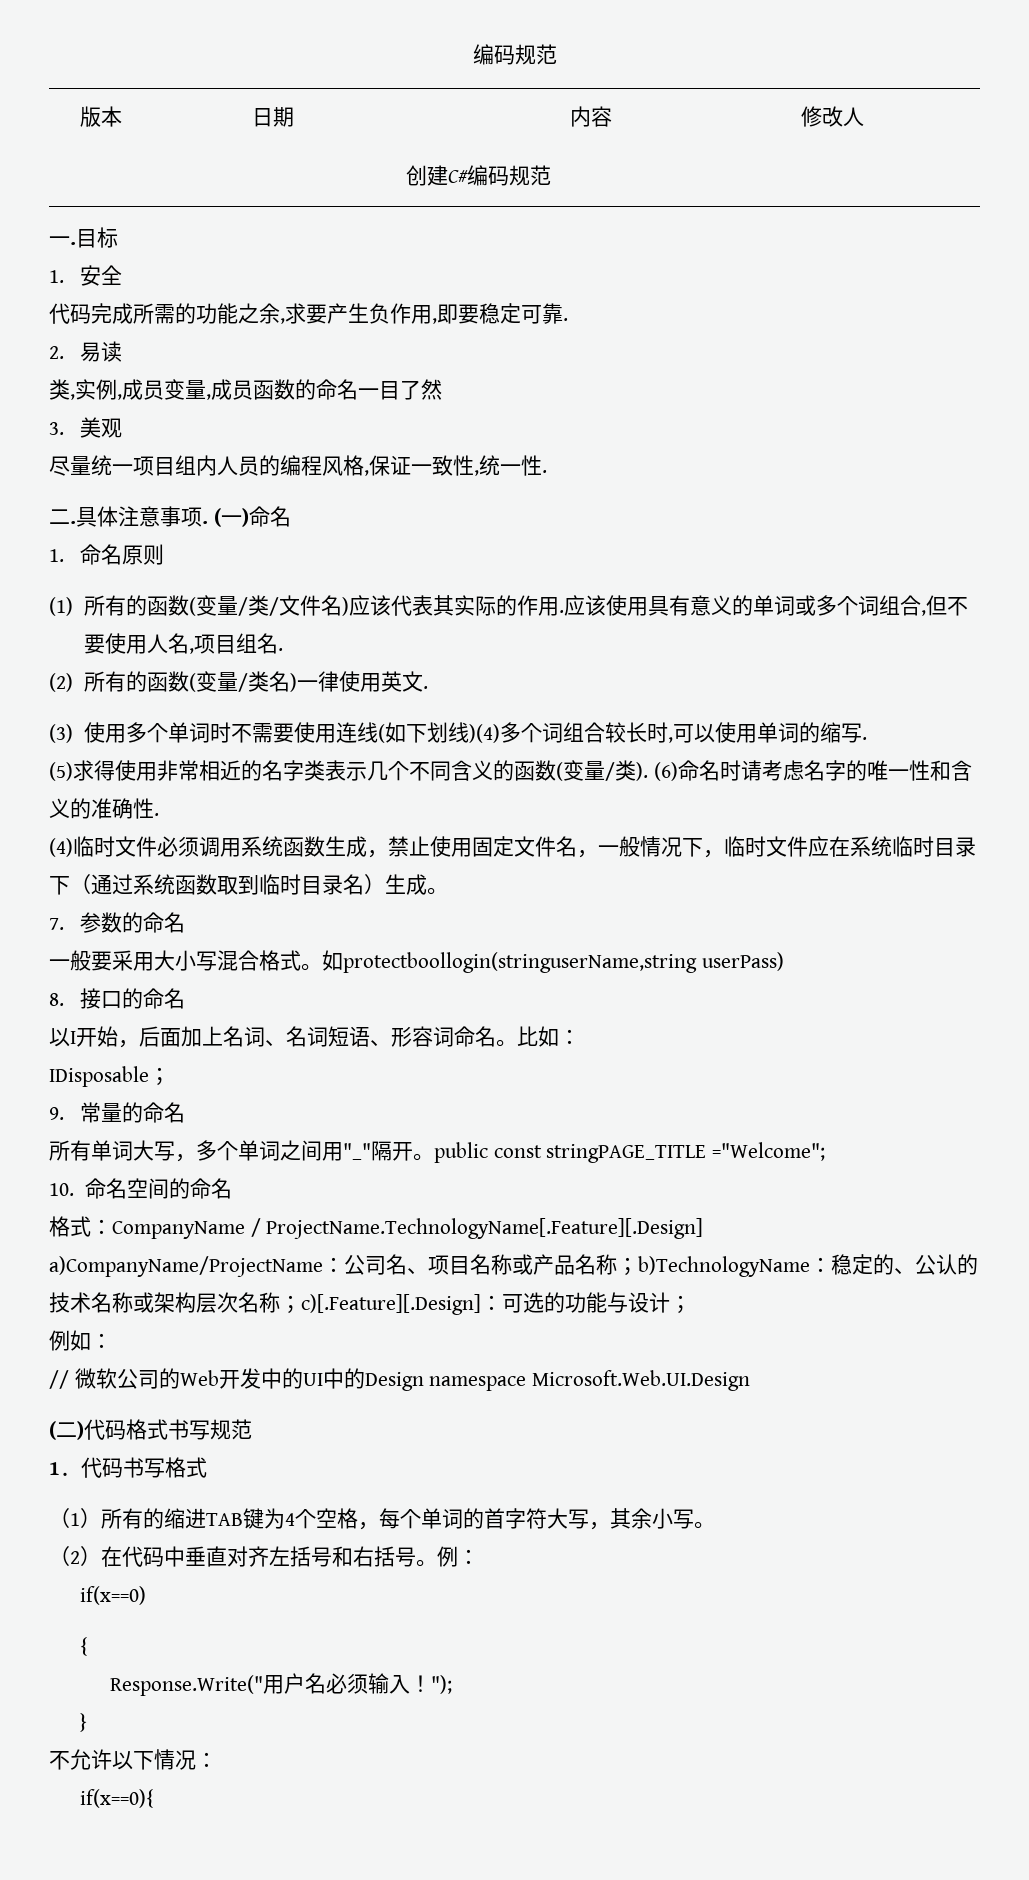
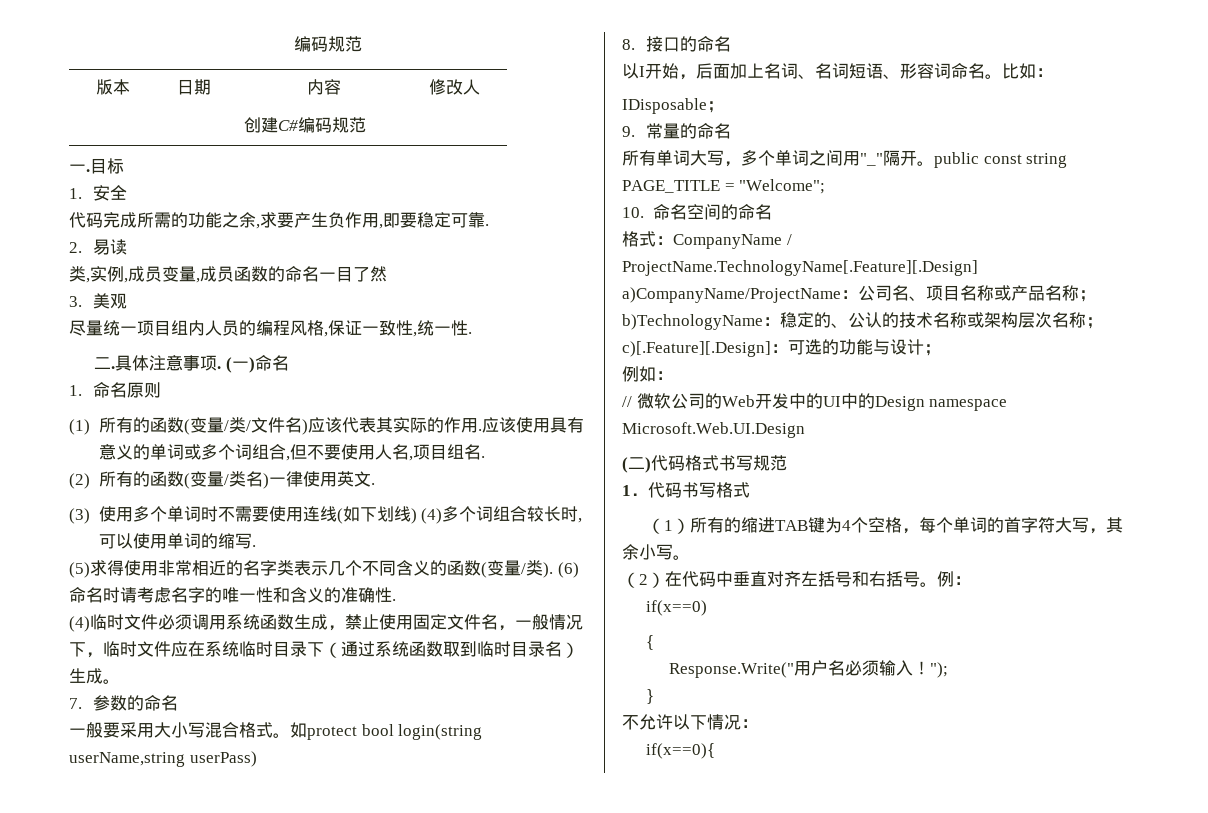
- (3)使用多个单词时不需要使用连线(如下划线)(4)多个词组合较长时,可以使用单词的缩写.
+ (3)使用多个单词时不需要使用连线(如下划线) (4)多个词组合较长时,可以使用单词的缩写.
- 如protectboollogin(stringuserName,string userPass)
+ 如protect bool login(string userName,string userPass)
- 所有单词大写，多个单词之间用"_"隔开。public const stringPAGE_TITLE ="Welcome";
+ 所有单词大写，多个单词之间用"_"隔开。public const string PAGE_TITLE = "Welcome";

